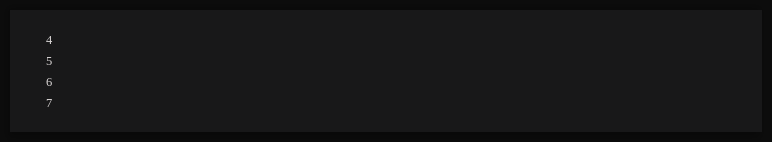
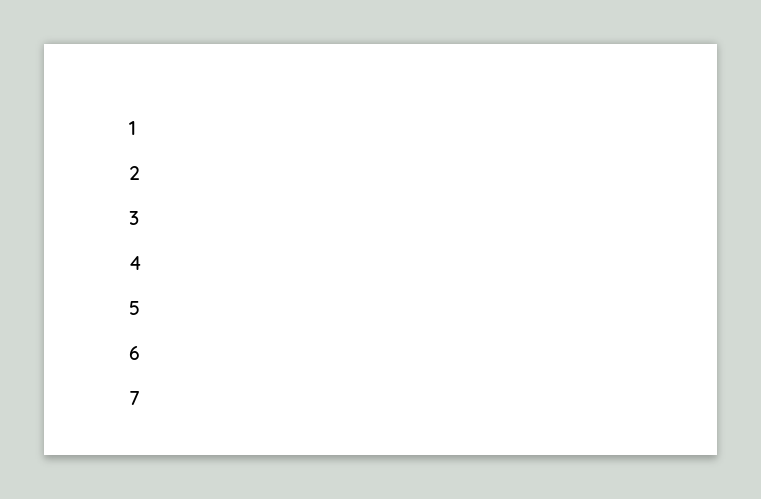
+ 1
+ 2
+ 3

